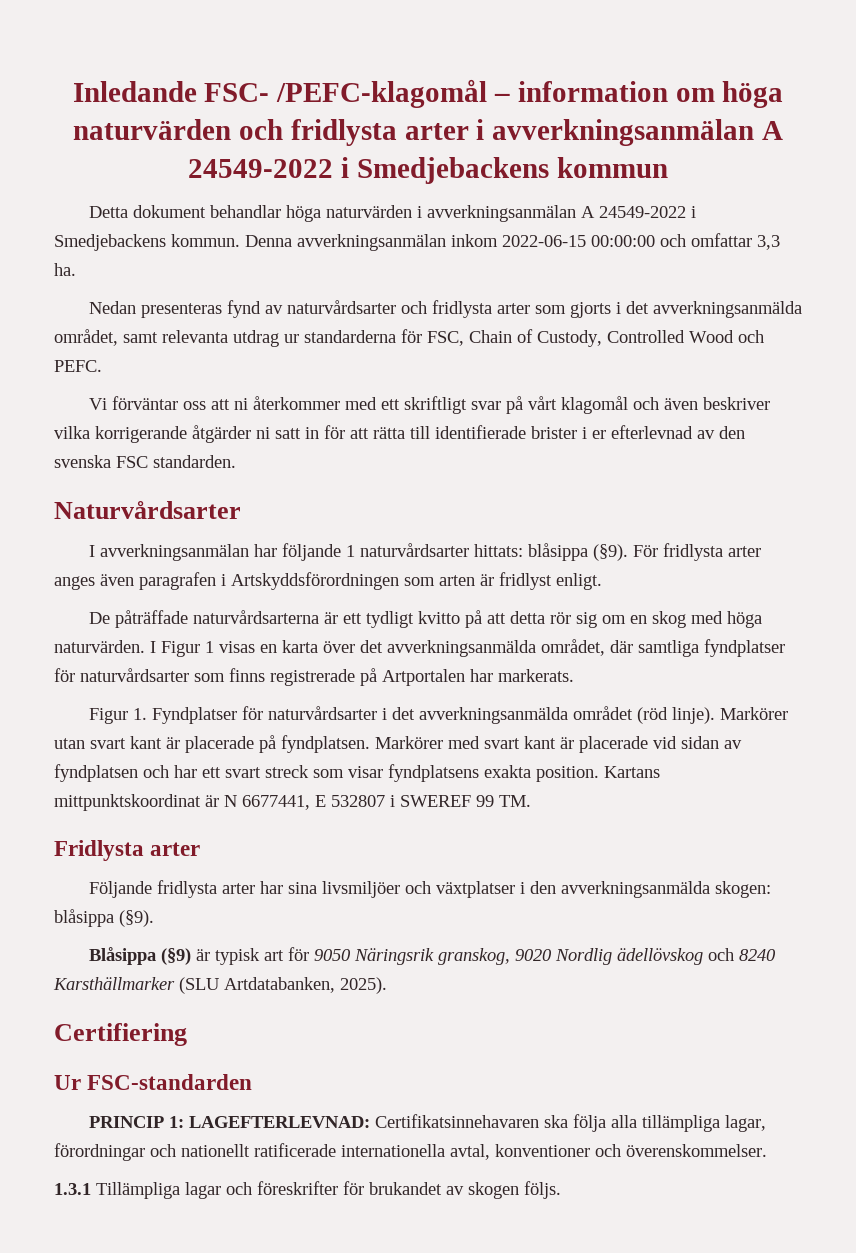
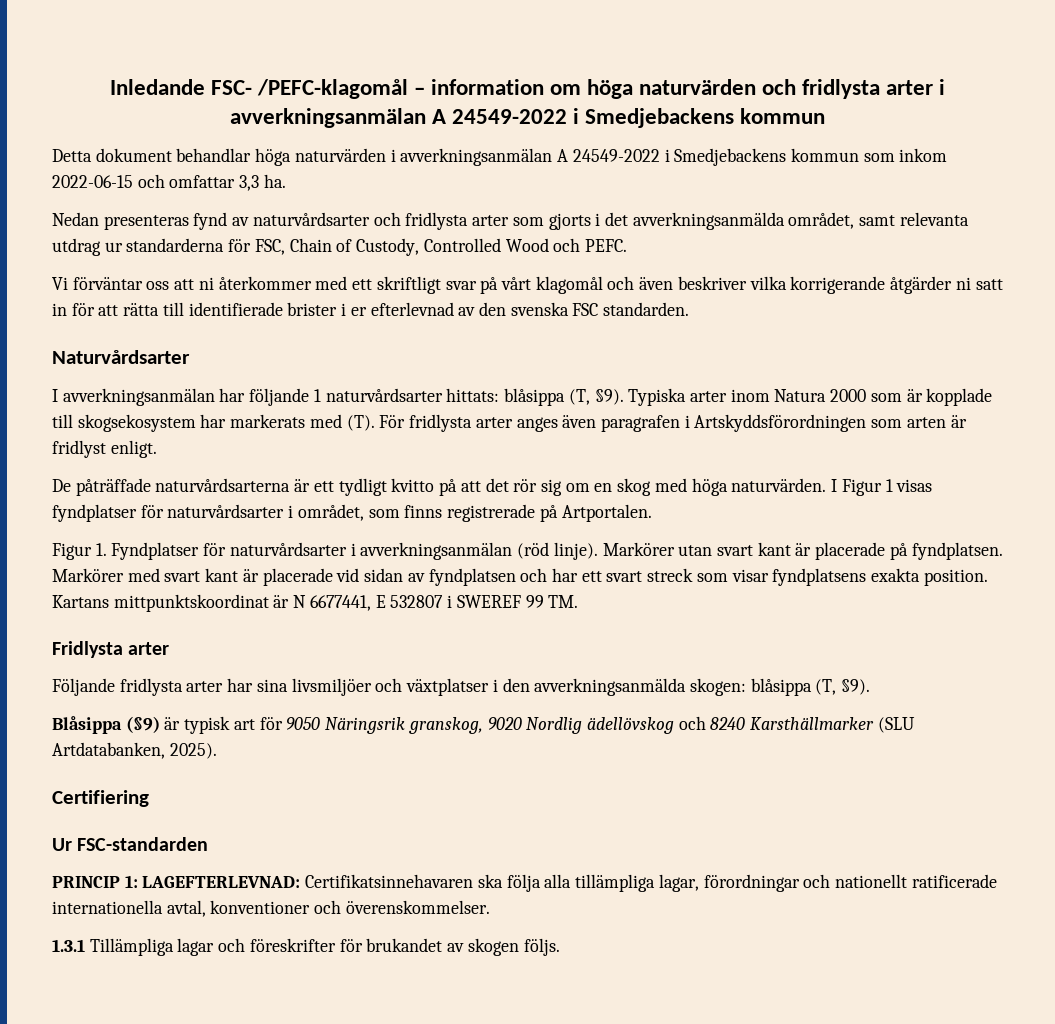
- Detta dokument behandlar höga naturvärden i avverkningsanmälan A 24549-2022 i Smedjebackens kommun. Denna avverkningsanmälan inkom 2022-06-15 00:00:00 och omfattar 3,3 ha.
+ Detta dokument behandlar höga naturvärden i avverkningsanmälan A 24549-2022 i Smedjebackens kommun som inkom 2022-06-15 och omfattar 3,3 ha.
- I avverkningsanmälan har följande 1 naturvårdsarter hittats: blåsippa (§9). För fridlysta arter anges även paragrafen i Artskyddsförordningen som arten är fridlyst enligt.
+ I avverkningsanmälan har följande 1 naturvårdsarter hittats: blåsippa (T, §9). Typiska arter inom Natura 2000 som är kopplade till skogsekosystem har markerats med (T). För fridlysta arter anges även paragrafen i Artskyddsförordningen som arten är fridlyst enligt.
- De påträffade naturvårdsarterna är ett tydligt kvitto på att detta rör sig om en skog med höga naturvärden.
+ De påträffade naturvårdsarterna är ett tydligt kvitto på att det rör sig om en skog med höga naturvärden.
- I Figur 1 visas en karta över det avverkningsanmälda området, där samtliga fyndplatser för naturvårdsarter som finns registrerade på Artportalen har markerats.
+ I Figur 1 visas fyndplatser för naturvårdsarter i området, som finns registrerade på Artportalen.
- Figur 1. Fyndplatser för naturvårdsarter i det avverkningsanmälda området (röd linje).
+ Figur 1. Fyndplatser för naturvårdsarter i avverkningsanmälan (röd linje).
- Följande fridlysta arter har sina livsmiljöer och växtplatser i den avverkningsanmälda skogen: blåsippa (§9).
+ Följande fridlysta arter har sina livsmiljöer och växtplatser i den avverkningsanmälda skogen: blåsippa (T, §9).

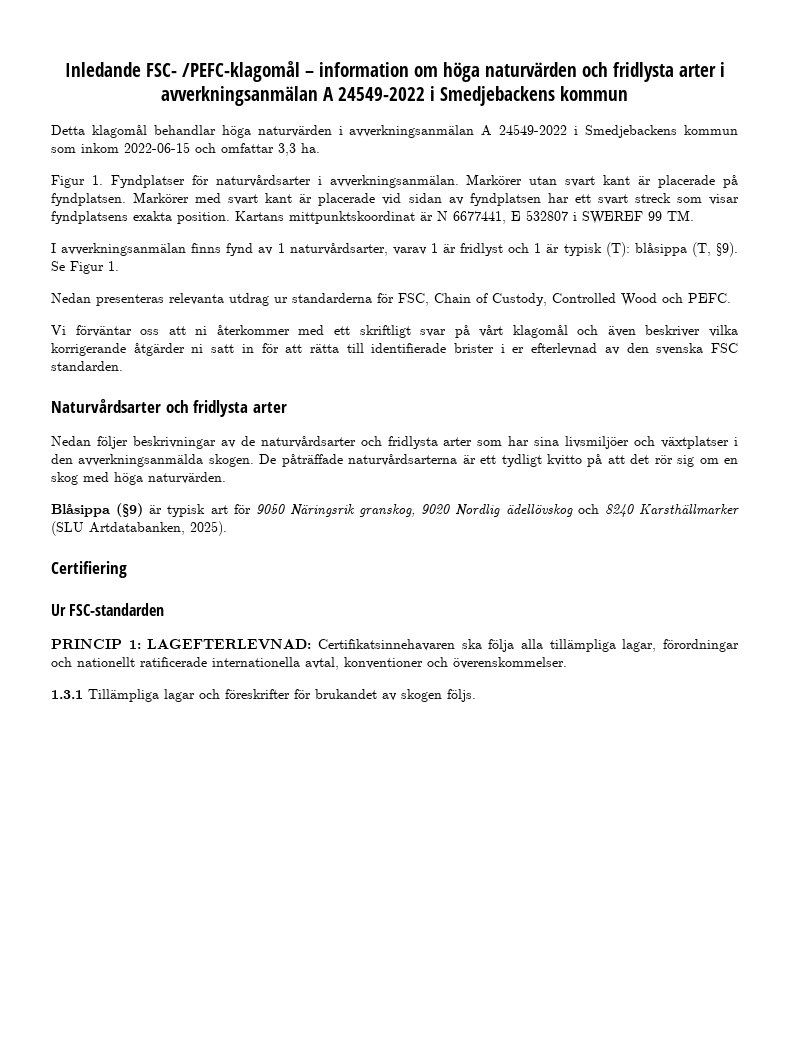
- Detta dokument behandlar höga naturvärden i avverkningsanmälan A 24549-2022 i Smedjebackens kommun som inkom 2022-06-15 och omfattar 3,3 ha.
+ Detta klagomål behandlar höga naturvärden i avverkningsanmälan A 24549-2022 i Smedjebackens kommun som inkom 2022-06-15 och omfattar 3,3 ha.
- Nedan presenteras fynd av naturvårdsarter och fridlysta arter som gjorts i det avverkningsanmälda området, samt relevanta utdrag ur standarderna för FSC, Chain of Custody, Controlled Wood och PEFC.
+ Figur 1. Fyndplatser för naturvårdsarter i avverkningsanmälan. Markörer utan svart kant är placerade på fyndplatsen. Markörer med svart kant är placerade vid sidan av fyndplatsen har ett svart streck som visar fyndplatsens exakta position. Kartans mittpunktskoordinat är N 6677441, E 532807 i SWEREF 99 TM.
+ I avverkningsanmälan finns fynd av 1 naturvårdsarter, varav 1 är fridlyst och 1 är typisk (T): blåsippa (T, §9). Se Figur 1.
+ Nedan presenteras relevanta utdrag ur standarderna för FSC, Chain of Custody, Controlled Wood och PEFC.
- Naturvårdsarter
- I avverkningsanmälan har följande 1 naturvårdsarter hittats: blåsippa (T, §9). Typiska arter inom Natura 2000 som är kopplade till skogsekosystem har markerats med (T). För fridlysta arter anges även paragrafen i Artskyddsförordningen som arten är fridlyst enligt.
- De påträffade naturvårdsarterna är ett tydligt kvitto på att det rör sig om en skog med höga naturvärden. I Figur 1 visas fyndplatser för naturvårdsarter i området, som finns registrerade på Artportalen.
- Figur 1. Fyndplatser för naturvårdsarter i avverkningsanmälan (röd linje). Markörer utan svart kant är placerade på fyndplatsen. Markörer med svart kant är placerade vid sidan av fyndplatsen och har ett svart streck som visar fyndplatsens exakta position. Kartans mittpunktskoordinat är N 6677441, E 532807 i SWEREF 99 TM.
- Fridlysta arter
- Följande fridlysta arter har sina livsmiljöer och växtplatser i den avverkningsanmälda skogen: blåsippa (T, §9).
+ Naturvårdsarter och fridlysta arter
+ Nedan följer beskrivningar av de naturvårdsarter och fridlysta arter som har sina livsmiljöer och växtplatser i den avverkningsanmälda skogen. De påträffade naturvårdsarterna är ett tydligt kvitto på att det rör sig om en skog med höga naturvärden.

